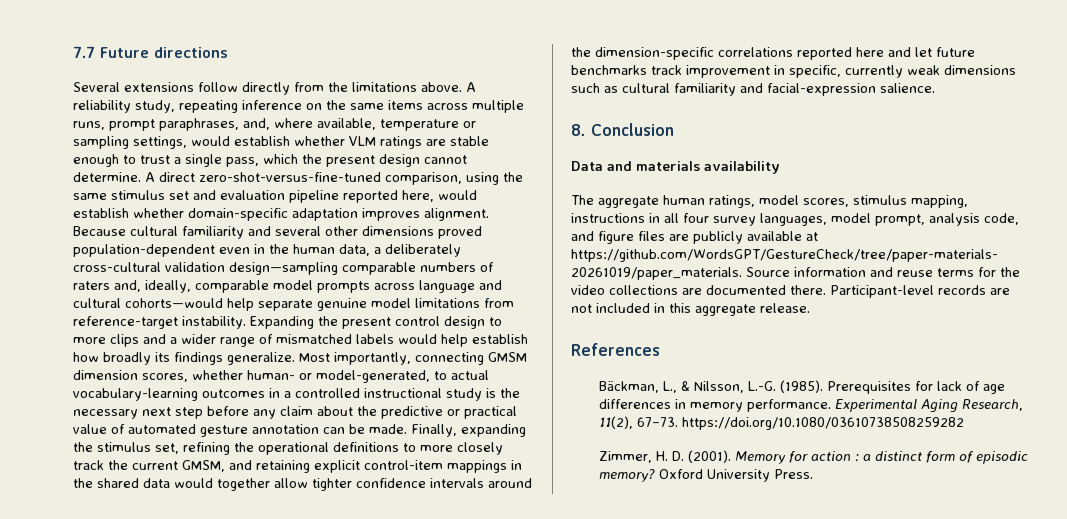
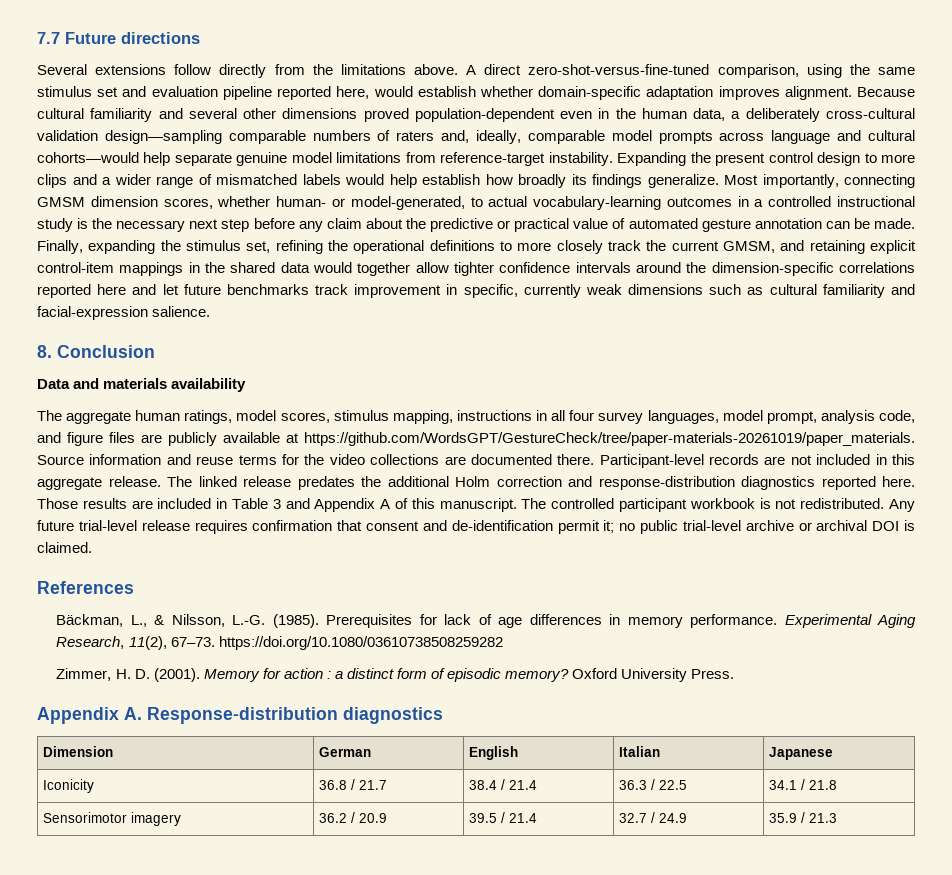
- A reliability study, repeating inference on the same items across multiple runs, prompt paraphrases, and, where available, temperature or sampling settings, would establish whether VLM ratings are stable enough to trust a single pass, which the present design cannot determine. A direct zero-shot-versus-fine-tuned comparison, using the same stimulus set and evaluation pipeline reported here, would establish whether domain-specific adaptation improves alignment.
+ A direct zero-shot-versus-fine-tuned comparison, using the same stimulus set and evaluation pipeline reported here, would establish whether domain-specific adaptation improves alignment.
+ The linked release predates the additional Holm correction and response-distribution diagnostics reported here. Those results are included in Table 3 and Appendix A of this manuscript. The controlled participant workbook is not redistributed. Any future trial-level release requires confirmation that consent and de-identification permit it; no public trial-level archive or archival DOI is claimed.
+ Appendix A. Response-distribution diagnostics
+ Dimension | German | English | Italian | Japanese
+ Iconicity | 36.8 / 21.7 | 38.4 / 21.4 | 36.3 / 22.5 | 34.1 / 21.8
+ Sensorimotor imagery | 36.2 / 20.9 | 39.5 / 21.4 | 32.7 / 24.9 | 35.9 / 21.3

